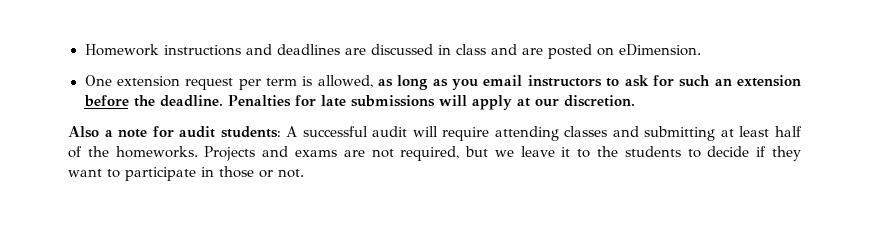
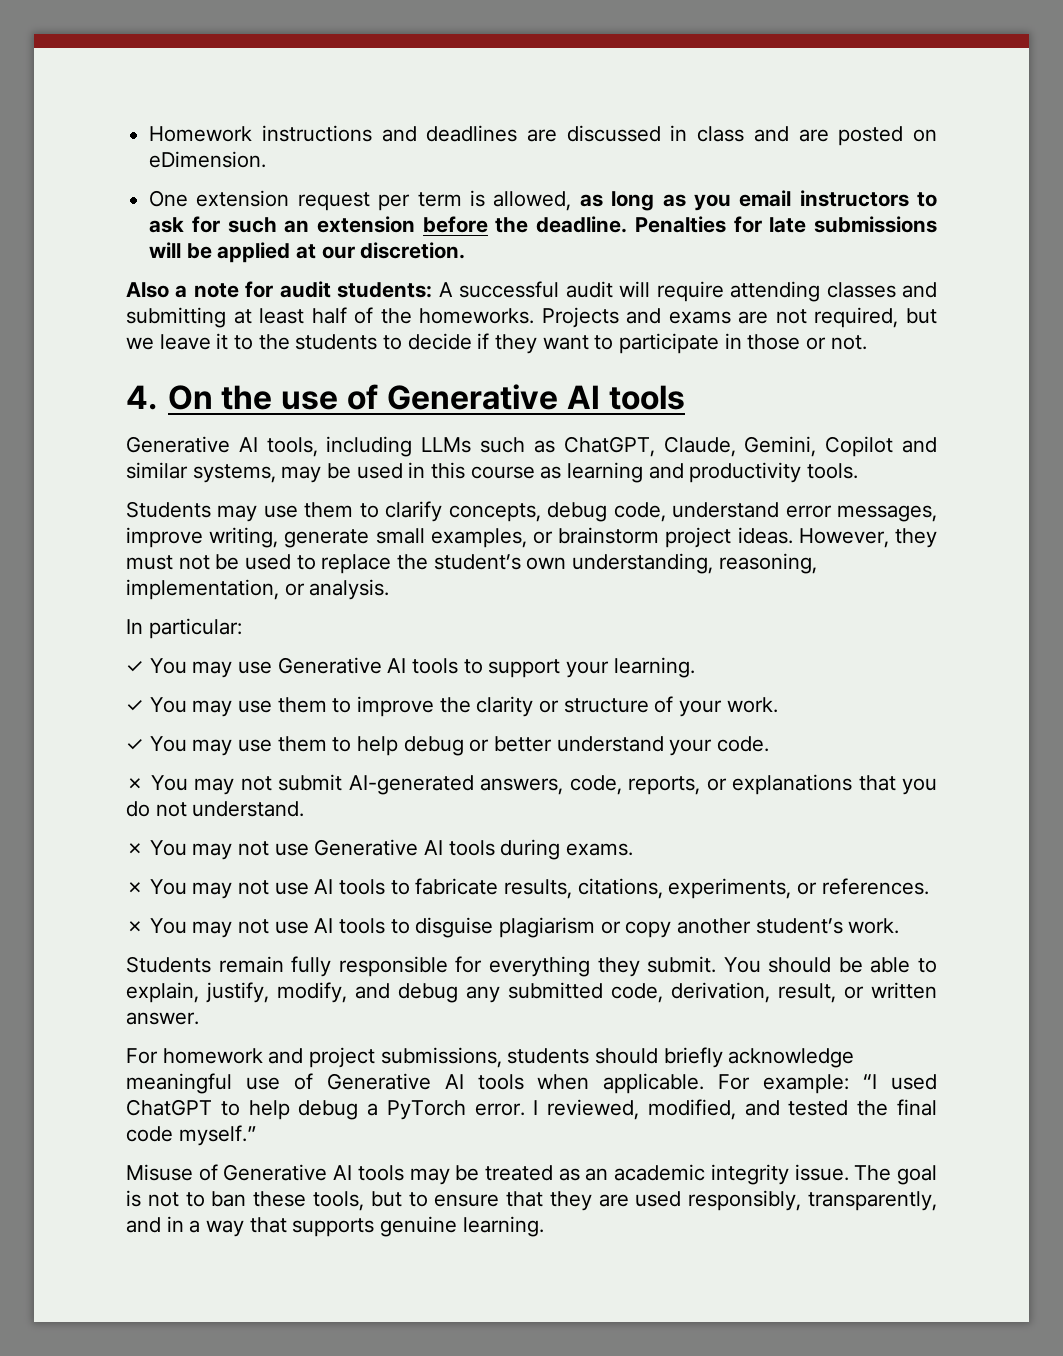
- Penalties for late submissions will apply at our discretion.
+ Penalties for late submissions will be applied at our discretion.
+ 4. On the use of Generative AI tools
+ Generative AI tools, including LLMs such as ChatGPT, Claude, Gemini, Copilot and similar systems, may be used in this course as learning and productivity tools.
+ Students may use them to clarify concepts, debug code, understand error messages, improve writing, generate small examples, or brainstorm project ideas. However, they must not be used to replace the student’s own understanding, reasoning, implementation, or analysis.
+ In particular:
+ ✓ You may use Generative AI tools to support your learning.
+ ✓ You may use them to improve the clarity or structure of your work.
+ ✓ You may use them to help debug or better understand your code.
+ ✗ You may not submit AI-generated answers, code, reports, or explanations that you do not understand.
+ ✗ You may not use Generative AI tools during exams.
+ ✗ You may not use AI tools to fabricate results, citations, experiments, or references.
+ ✗ You may not use AI tools to disguise plagiarism or copy another student’s work.
+ Students remain fully responsible for everything they submit. You should be able to explain, justify, modify, and debug any submitted code, derivation, result, or written answer.
+ For homework and project submissions, students should briefly acknowledge meaningful use of Generative AI tools when applicable. For example: “I used ChatGPT to help debug a PyTorch error. I reviewed, modified, and tested the final code myself.”
+ Misuse of Generative AI tools may be treated as an academic integrity issue. The goal is not to ban these tools, but to ensure that they are used responsibly, transparently, and in a way that supports genuine learning.

